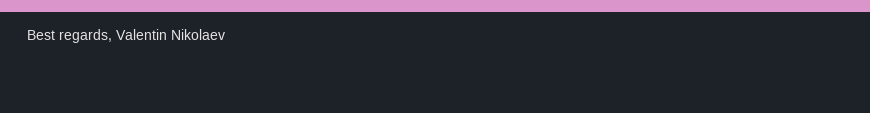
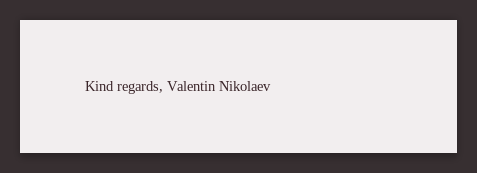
- Best regards, Valentin Nikolaev
+ Kind regards, Valentin Nikolaev

